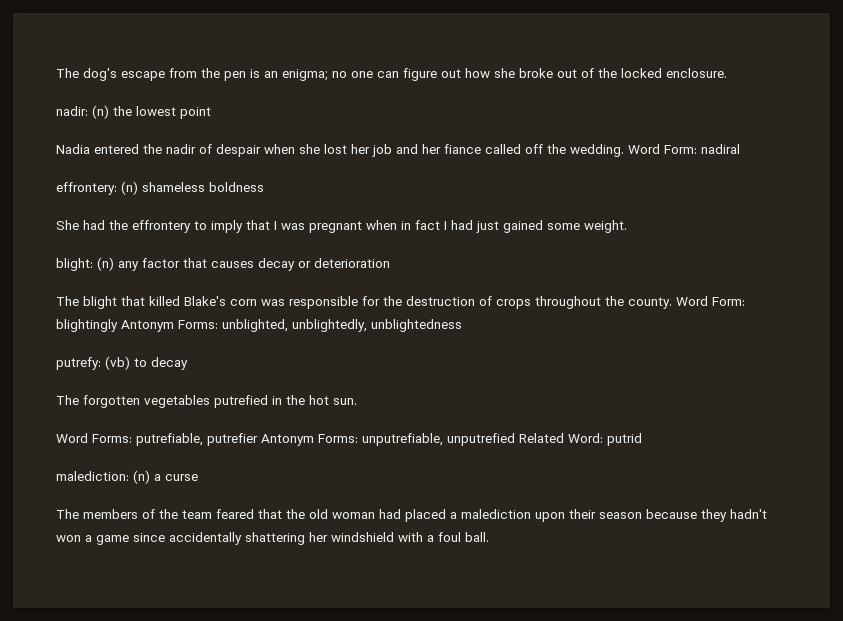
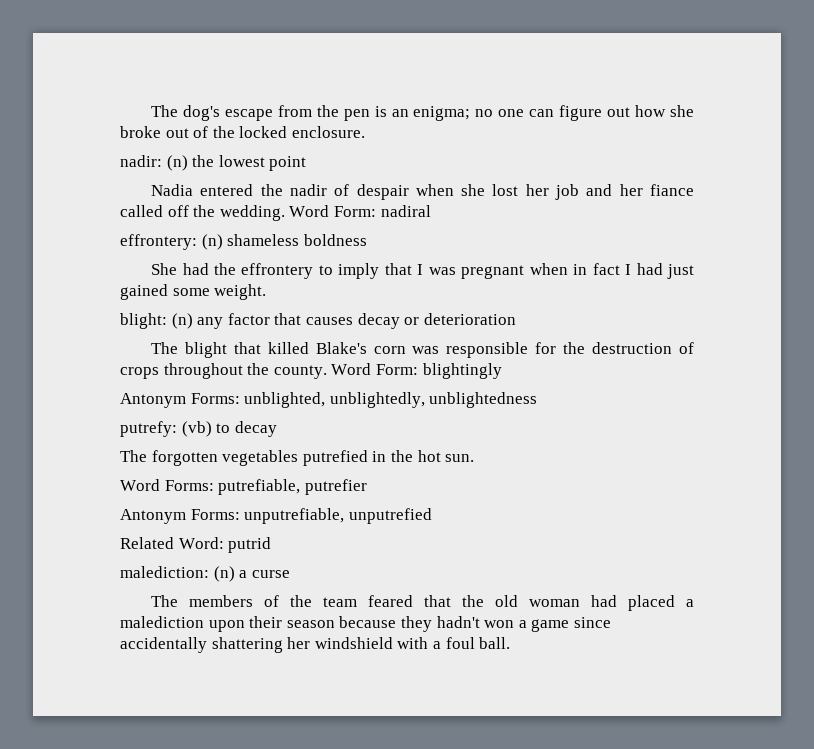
- Word Form: blightingly Antonym Forms: unblighted, unblightedly, unblightedness
+ Word Form: blightingly
+ Antonym Forms: unblighted, unblightedly, unblightedness
- Word Forms: putrefiable, putrefier Antonym Forms: unputrefiable, unputrefied Related Word: putrid
+ Word Forms: putrefiable, putrefier
+ Antonym Forms: unputrefiable, unputrefied
+ Related Word: putrid

